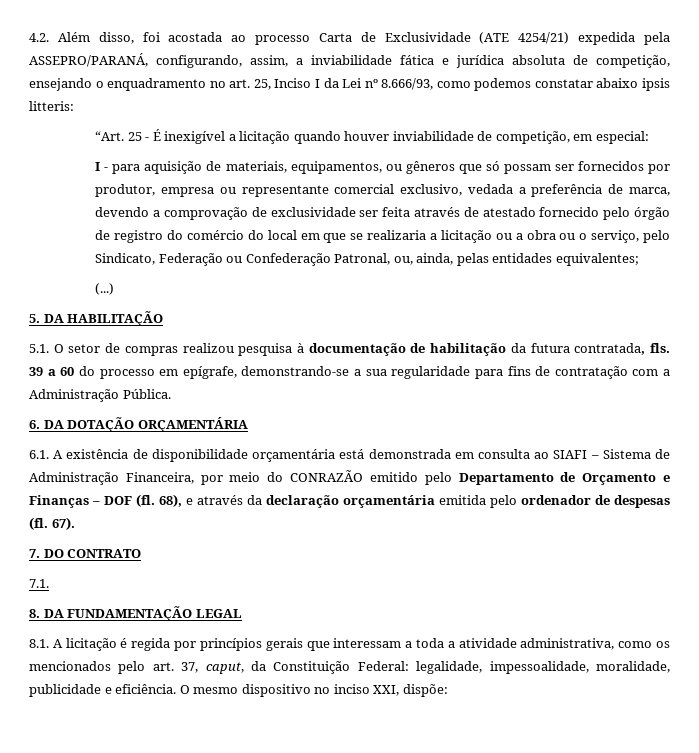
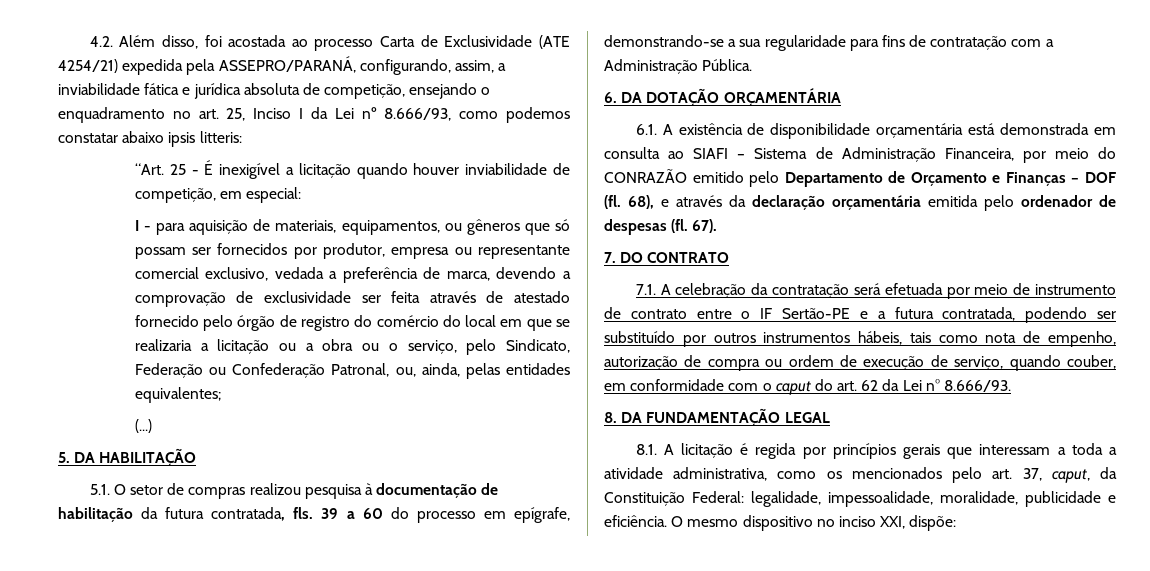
- 7.1.
+ 7.1. A celebração da contratação será efetuada por meio de instrumento de contrato entre o IF Sertão-PE e a futura contratada, podendo ser substituído por outros instrumentos hábeis, tais como nota de empenho, autorização de compra ou ordem de execução de serviço, quando couber, em conformidade com o caput do art. 62 da Lei n° 8.666/93.

